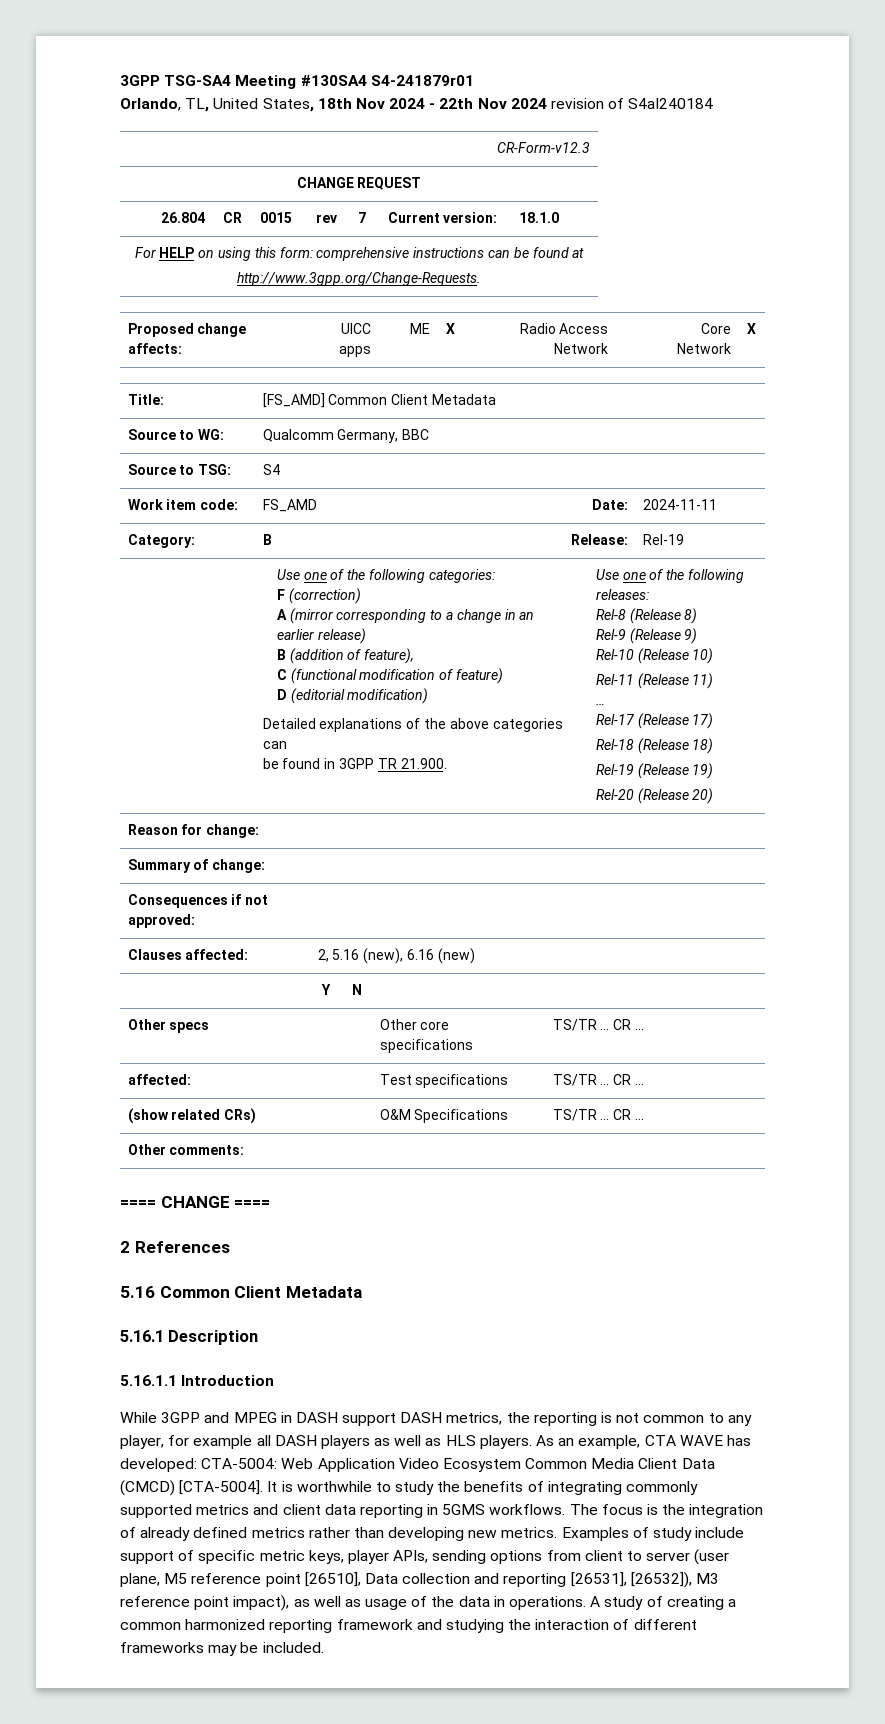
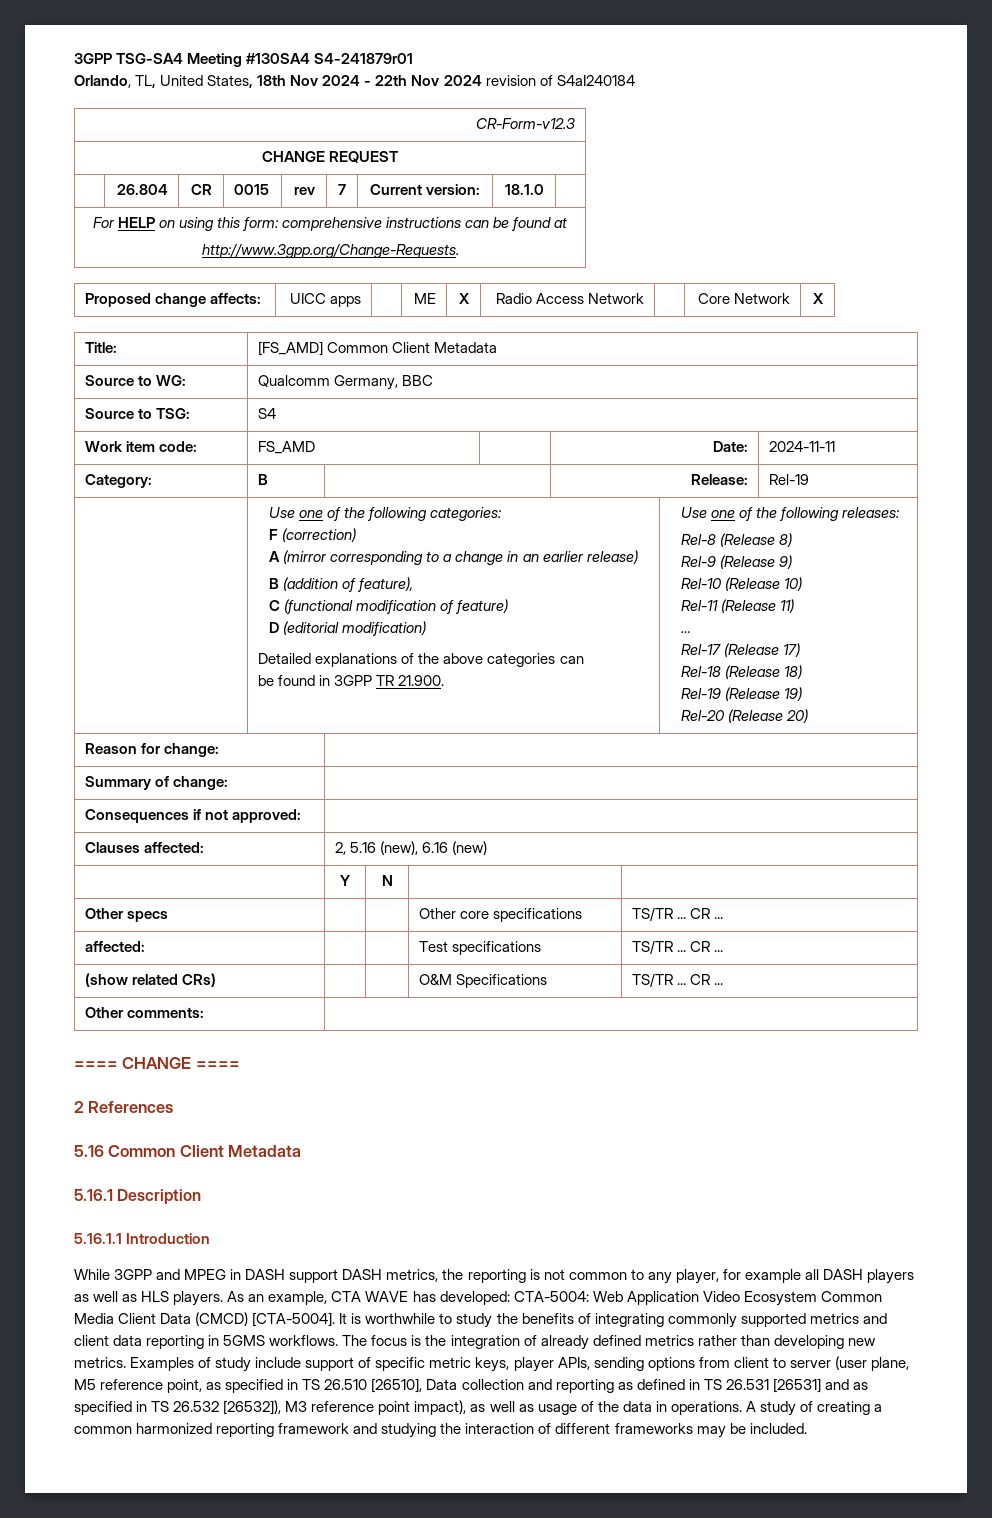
- Examples of study include support of specific metric keys, player APIs, sending options from client to server (user plane, M5 reference point [26510], Data collection and reporting [26531], [26532]), M3 reference point impact), as well as usage of the data in operations.
+ Examples of study include support of specific metric keys, player APIs, sending options from client to server (user plane, M5 reference point, as specified in TS 26.510 [26510], Data collection and reporting as defined in TS 26.531 [26531] and as specified in TS 26.532 [26532]), M3 reference point impact), as well as usage of the data in operations.

